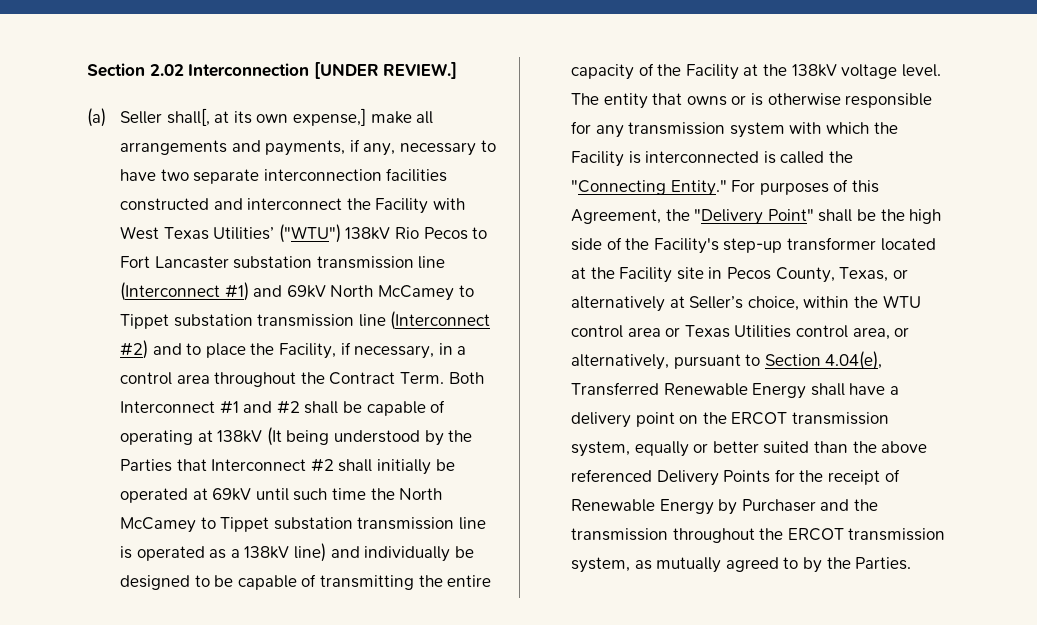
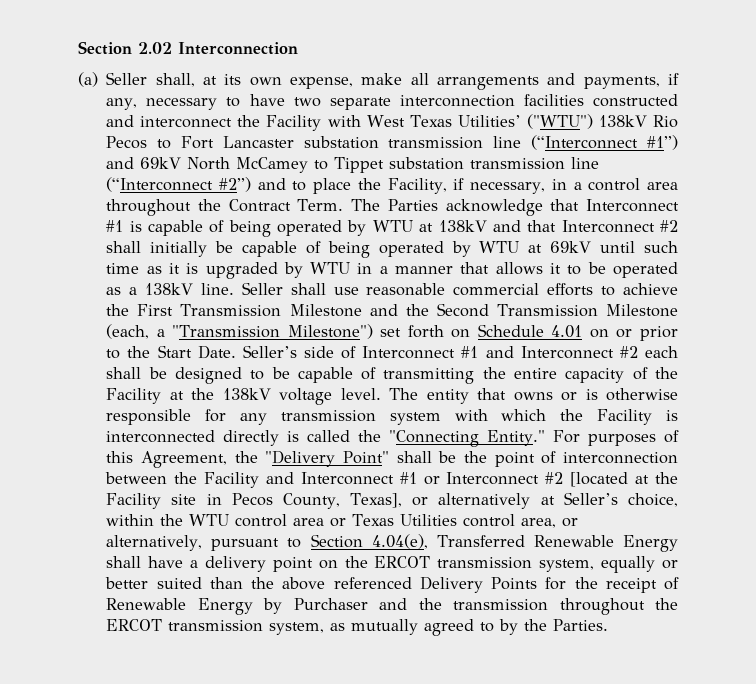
- Section 2.02 Interconnection [UNDER REVIEW.]
+ Section 2.02 Interconnection
- (a) Seller shall[, at its own expense,] make all arrangements and payments, if any, necessary to have two separate interconnection facilities constructed and interconnect the Facility with West Texas Utilities’ ("WTU") 138kV Rio Pecos to Fort Lancaster substation transmission line (Interconnect #1) and 69kV North McCamey to Tippet substation transmission line (Interconnect #2) and to place the Facility, if necessary, in a control area throughout the Contract Term.
+ (a) Seller shall, at its own expense, make all arrangements and payments, if any, necessary to have two separate interconnection facilities constructed and interconnect the Facility with West Texas Utilities’ ("WTU") 138kV Rio Pecos to Fort Lancaster substation transmission line (“Interconnect #1”) and 69kV North McCamey to Tippet substation transmission line (“Interconnect #2”) and to place the Facility, if necessary, in a control area throughout the Contract Term.
- Both Interconnect #1 and #2 shall be capable of operating at 138kV (It being understood by the Parties that Interconnect #2 shall initially be operated at 69kV until such time the North McCamey to Tippet substation transmission line is operated as a 138kV line) and individually be designed to be capable of transmitting the entire capacity of the Facility at the 138kV voltage level.
+ The Parties acknowledge that Interconnect #1 is capable of being operated by WTU at 138kV and that Interconnect #2 shall initially be capable of being operated by WTU at 69kV until such time as it is upgraded by WTU in a manner that allows it to be operated as a 138kV line. Seller shall use reasonable commercial efforts to achieve the First Transmission Milestone and the Second Transmission Milestone (each, a "Transmission Milestone") set forth on Schedule 4.01 on or prior to the Start Date. Seller’s side of Interconnect #1 and Interconnect #2 each shall be designed to be capable of transmitting the entire capacity of the Facility at the 138kV voltage level.
- The entity that owns or is otherwise responsible for any transmission system with which the Facility is interconnected is called the "Connecting Entity."
+ The entity that owns or is otherwise responsible for any transmission system with which the Facility is interconnected directly is called the "Connecting Entity."
- For purposes of this Agreement, the "Delivery Point" shall be the high side of the Facility's step-up transformer located at the Facility site in Pecos County, Texas, or alternatively at Seller’s choice, within the WTU control area or Texas Utilities control area, or alternatively, pursuant to Section 4.04(e), Transferred Renewable Energy shall have a delivery point on the ERCOT transmission system, equally or better suited than the above referenced Delivery Points for the receipt of Renewable Energy by Purchaser and the transmission throughout the ERCOT transmission system, as mutually agreed to by the Parties.
+ For purposes of this Agreement, the "Delivery Point" shall be the point of interconnection between the Facility and Interconnect #1 or Interconnect #2 [located at the Facility site in Pecos County, Texas], or alternatively at Seller’s choice, within the WTU control area or Texas Utilities control area, or alternatively, pursuant to Section 4.04(e), Transferred Renewable Energy shall have a delivery point on the ERCOT transmission system, equally or better suited than the above referenced Delivery Points for the receipt of Renewable Energy by Purchaser and the transmission throughout the ERCOT transmission system, as mutually agreed to by the Parties.

